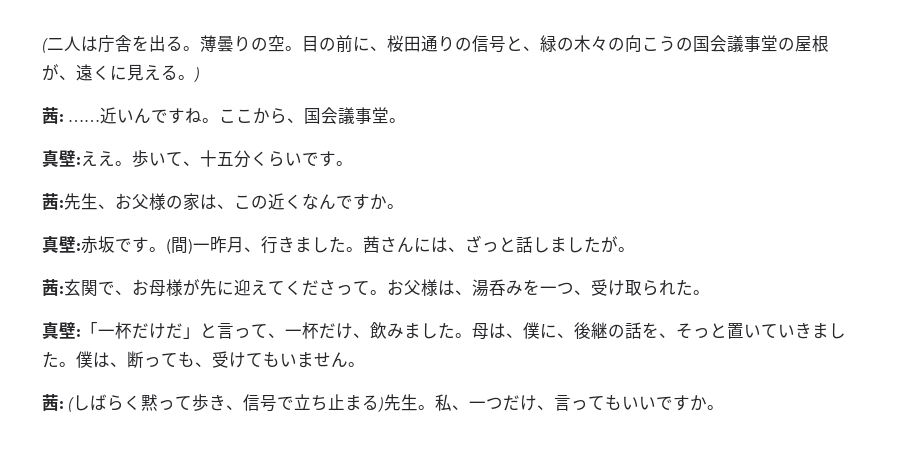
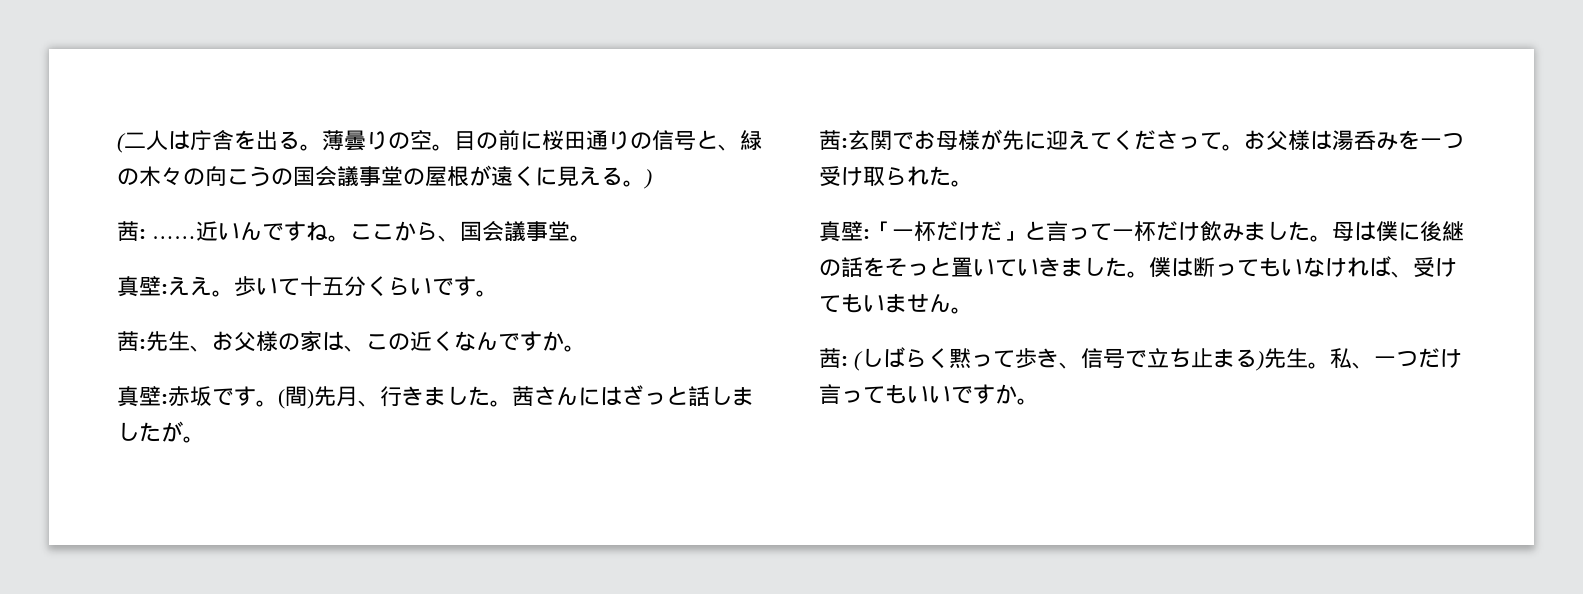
- 目の前に、桜田通りの信号と、緑の木々の向こうの国会議事堂の屋根が、遠くに見える。)
+ 目の前に桜田通りの信号と、緑の木々の向こうの国会議事堂の屋根が遠くに見える。)
- 歩いて、十五分くらいです。
+ 歩いて十五分くらいです。
- (間)一昨月、行きました。
+ (間)先月、行きました。
- 茜さんには、ざっと話しましたが。
+ 茜さんにはざっと話しましたが。
- 茜:玄関で、お母様が先に迎えてくださって。
+ 茜:玄関でお母様が先に迎えてくださって。
- お父様は、湯呑みを一つ、受け取られた。
+ お父様は湯呑みを一つ受け取られた。
- 真壁:「一杯だけだ」と言って、一杯だけ、飲みました。
+ 真壁:「一杯だけだ」と言って一杯だけ飲みました。
- 母は、僕に、後継の話を、そっと置いていきました。
+ 母は僕に後継の話をそっと置いていきました。
- 僕は、断っても、受けてもいません。
+ 僕は断ってもいなければ、受けてもいません。
- 私、一つだけ、言ってもいいですか。
+ 私、一つだけ言ってもいいですか。

